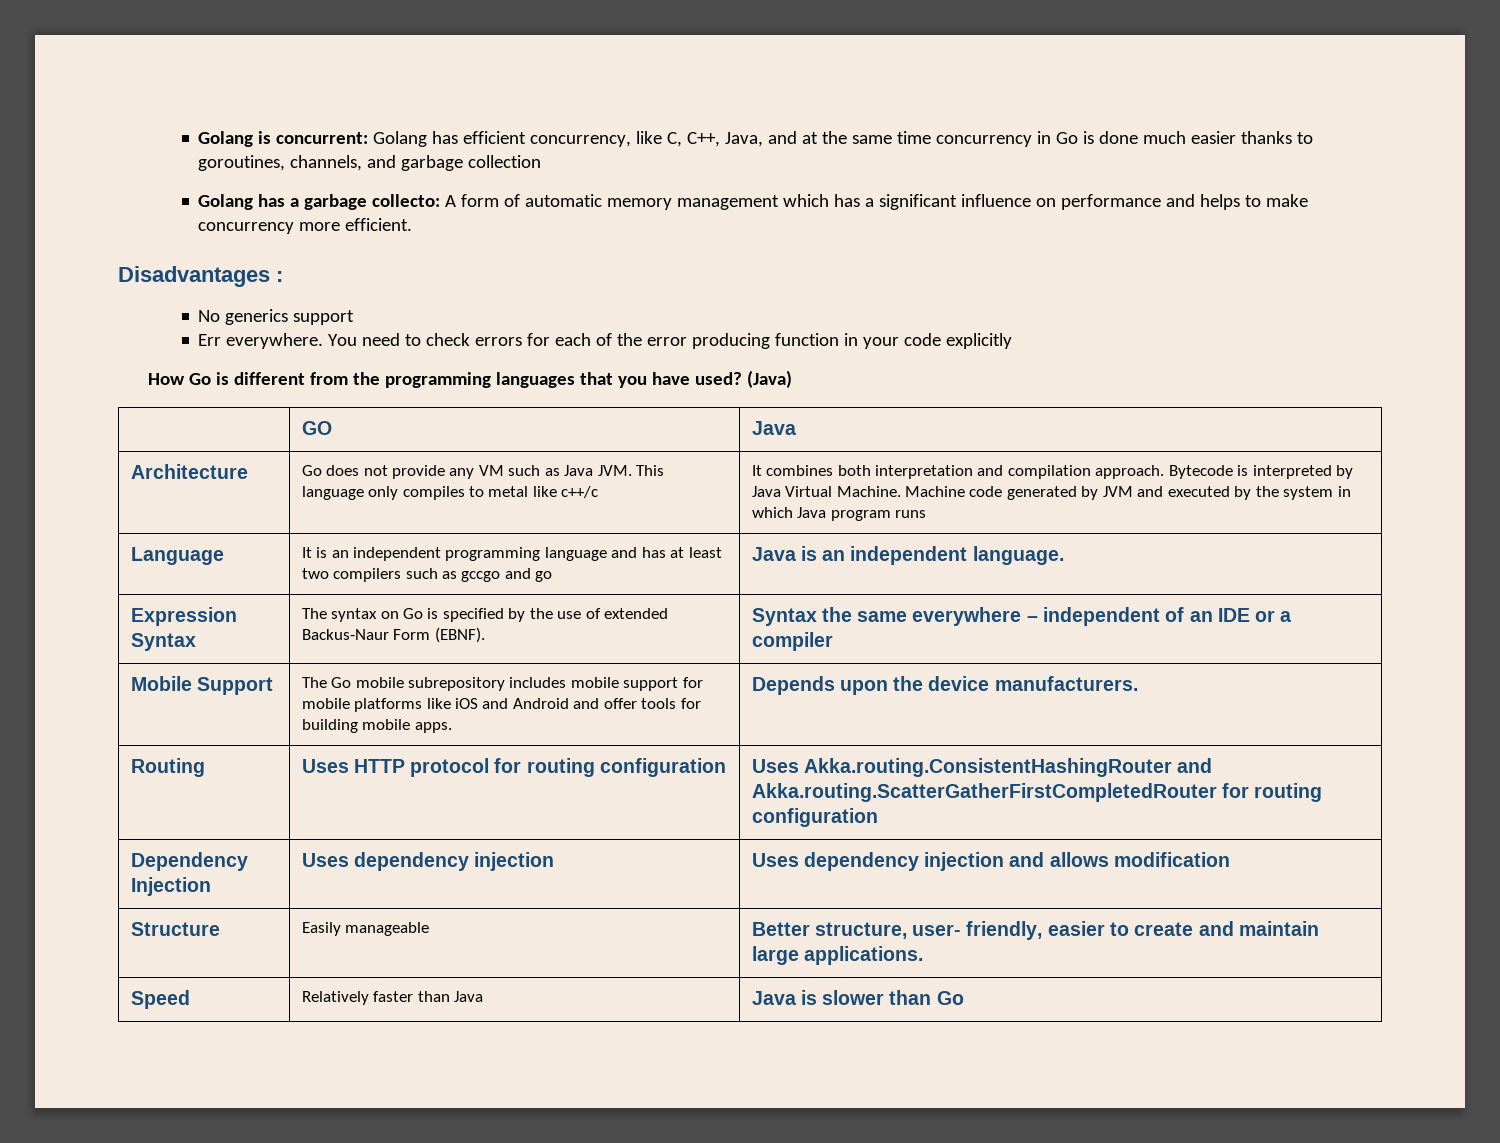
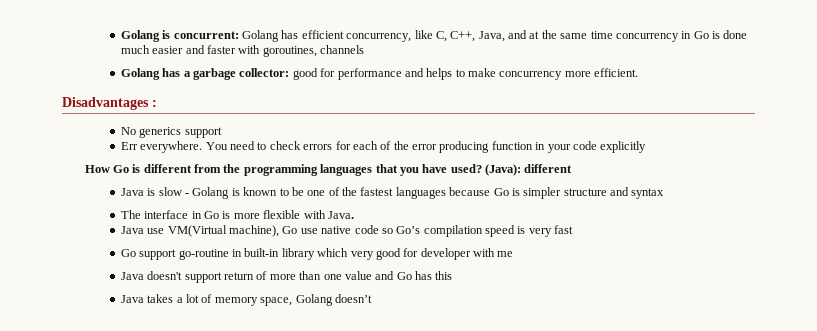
- Golang is concurrent: Golang has efficient concurrency, like C, C++, Java, and at the same time concurrency in Go is done much easier thanks to goroutines, channels, and garbage collection
- Golang has a garbage collecto: A form of automatic memory management which has a significant influence on performance and helps to make concurrency more efficient.
+ Golang is concurrent: Golang has efficient concurrency, like C, C++, Java, and at the same time concurrency in Go is done much easier and faster with goroutines, channels
+ Golang has a garbage collector: good for performance and helps to make concurrency more efficient.
- (Java)
- | GO | Java
- Architecture | Go does not provide any VM such as Java JVM. This language only compiles to metal like c++/c | It combines both interpretation and compilation approach. Bytecode is interpreted by Java Virtual Machine. Machine code generated by JVM and executed by the system in which Java program runs
- Language | It is an independent programming language and has at least two compilers such as gccgo and go | Java is an independent language.
- Expression Syntax | The syntax on Go is specified by the use of extended Backus-Naur Form (EBNF). | Syntax the same everywhere – independent of an IDE or a compiler
- Mobile Support | The Go mobile subrepository includes mobile support for mobile platforms like iOS and Android and offer tools for building mobile apps. | Depends upon the device manufacturers.
- Routing | Uses HTTP protocol for routing configuration | Uses Akka.routing.ConsistentHashingRouter and Akka.routing.ScatterGatherFirstCompletedRouter for routing configuration
- Dependency Injection | Uses dependency injection | Uses dependency injection and allows modification
- Structure | Easily manageable | Better structure, user- friendly, easier to create and maintain large applications.
- Speed | Relatively faster than Java | Java is slower than Go
+ (Java): different
+ Java is slow - Golang is known to be one of the fastest languages because Go is simpler structure and syntax
+ The interface in Go is more flexible with Java.
+ Java use VM(Virtual machine), Go use native code so Go’s compilation speed is very fast
+ Go support go-routine in built-in library which very good for developer with me
+ Java doesn't support return of more than one value and Go has this
+ Java takes a lot of memory space, Golang doesn’t

